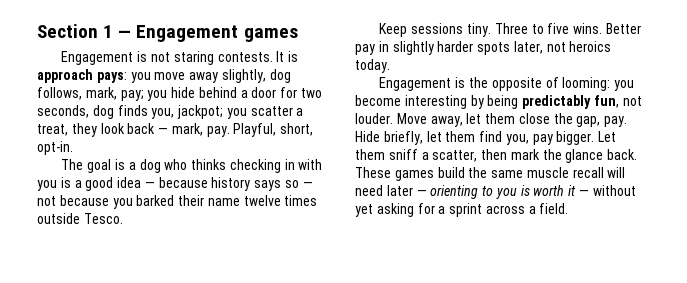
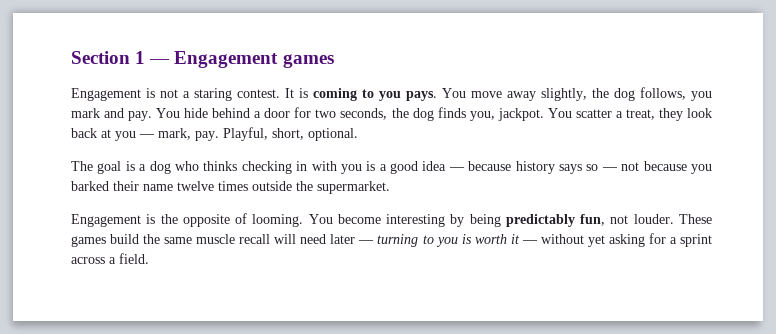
- Engagement is not staring contests. It is approach pays: you move away slightly, dog follows, mark, pay; you hide behind a door for two seconds, dog finds you, jackpot; you scatter a treat, they look back — mark, pay.
+ Engagement is not a staring contest. It is coming to you pays. You move away slightly, the dog follows, you mark and pay. You hide behind a door for two seconds, the dog finds you, jackpot. You scatter a treat, they look back at you — mark, pay.
- Playful, short, opt-in.
+ Playful, short, optional.
- The goal is a dog who thinks checking in with you is a good idea — because history says so — not because you barked their name twelve times outside Tesco.
- Keep sessions tiny. Three to five wins. Better pay in slightly harder spots later, not heroics today.
+ The goal is a dog who thinks checking in with you is a good idea — because history says so — not because you barked their name twelve times outside the supermarket.
- Engagement is the opposite of looming: you become interesting by being predictably fun, not louder.
+ Engagement is the opposite of looming. You become interesting by being predictably fun, not louder.
- Move away, let them close the gap, pay. Hide briefly, let them find you, pay bigger. Let them sniff a scatter, then mark the glance back.
- These games build the same muscle recall will need later — orienting to you is worth it — without yet asking for a sprint across a field.
+ These games build the same muscle recall will need later — turning to you is worth it — without yet asking for a sprint across a field.

